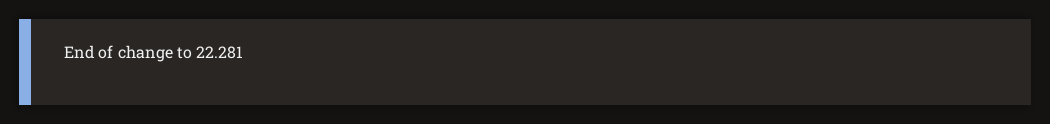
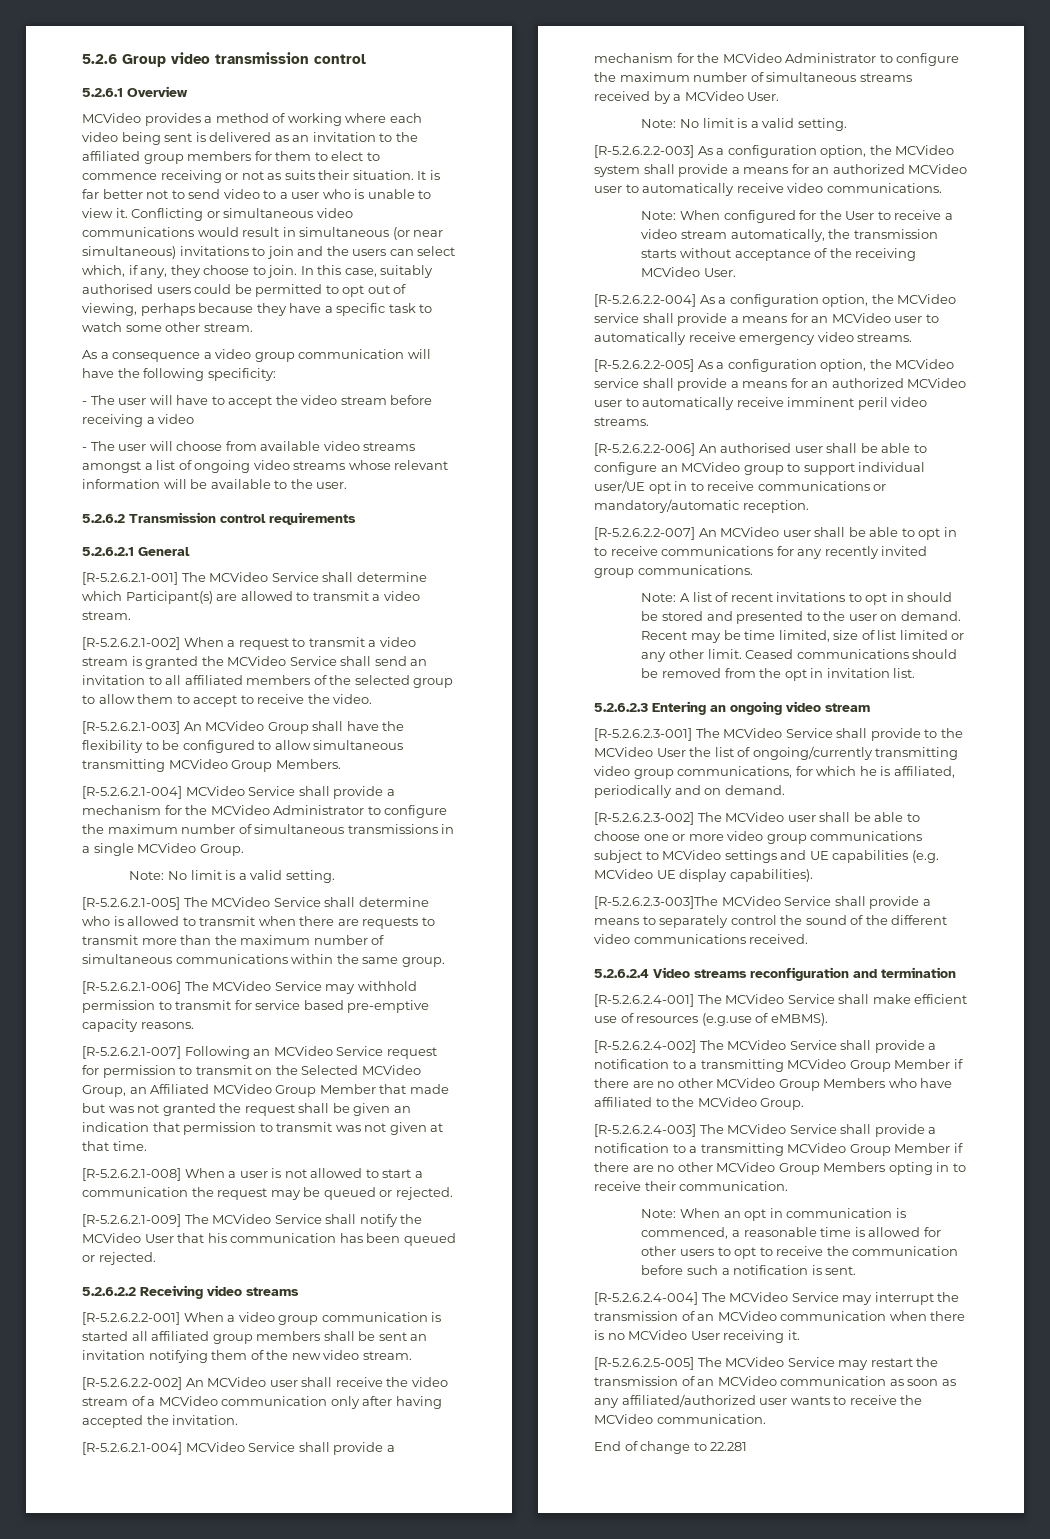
+ 5.2.6 Group video transmission control
+ 5.2.6.1 Overview
+ MCVideo provides a method of working where each video being sent is delivered as an invitation to the affiliated group members for them to elect to commence receiving or not as suits their situation. It is far better not to send video to a user who is unable to view it. Conflicting or simultaneous video communications would result in simultaneous (or near simultaneous) invitations to join and the users can select which, if any, they choose to join. In this case, suitably authorised users could be permitted to opt out of viewing, perhaps because they have a specific task to watch some other stream.
+ As a consequence a video group communication will have the following specificity:
+ - The user will have to accept the video stream before receiving a video
+ - The user will choose from available video streams amongst a list of ongoing video streams whose relevant information will be available to the user.
+ 5.2.6.2 Transmission control requirements
+ 5.2.6.2.1 General
+ [R-5.2.6.2.1-001] The MCVideo Service shall determine which Participant(s) are allowed to transmit a video stream.
+ [R-5.2.6.2.1-002] When a request to transmit a video stream is granted the MCVideo Service shall send an invitation to all affiliated members of the selected group to allow them to accept to receive the video.
+ [R-5.2.6.2.1-003] An MCVideo Group shall have the flexibility to be configured to allow simultaneous transmitting MCVideo Group Members.
+ [R-5.2.6.2.1-004] MCVideo Service shall provide a mechanism for the MCVideo Administrator to configure the maximum number of simultaneous transmissions in a single MCVideo Group.
+ Note: No limit is a valid setting.
+ [R-5.2.6.2.1-005] The MCVideo Service shall determine who is allowed to transmit when there are requests to transmit more than the maximum number of simultaneous communications within the same group.
+ [R-5.2.6.2.1-006] The MCVideo Service may withhold permission to transmit for service based pre-emptive capacity reasons.
+ [R-5.2.6.2.1-007] Following an MCVideo Service request for permission to transmit on the Selected MCVideo Group, an Affiliated MCVideo Group Member that made but was not granted the request shall be given an indication that permission to transmit was not given at that time.
+ [R-5.2.6.2.1-008] When a user is not allowed to start a communication the request may be queued or rejected.
+ [R-5.2.6.2.1-009] The MCVideo Service shall notify the MCVideo User that his communication has been queued or rejected.
+ 5.2.6.2.2 Receiving video streams
+ [R-5.2.6.2.2-001] When a video group communication is started all affiliated group members shall be sent an invitation notifying them of the new video stream.
+ [R-5.2.6.2.2-002] An MCVideo user shall receive the video stream of a MCVideo communication only after having accepted the invitation.
+ [R-5.2.6.2.1-004] MCVideo Service shall provide a mechanism for the MCVideo Administrator to configure the maximum number of simultaneous streams received by a MCVideo User.
+ Note: No limit is a valid setting.
+ [R-5.2.6.2.2-003] As a configuration option, the MCVideo system shall provide a means for an authorized MCVideo user to automatically receive video communications.
+ Note: When configured for the User to receive a video stream automatically, the transmission starts without acceptance of the receiving MCVideo User.
+ [R-5.2.6.2.2-004] As a configuration option, the MCVideo service shall provide a means for an MCVideo user to automatically receive emergency video streams.
+ [R-5.2.6.2.2-005] As a configuration option, the MCVideo service shall provide a means for an authorized MCVideo user to automatically receive imminent peril video streams.
+ [R-5.2.6.2.2-006] An authorised user shall be able to configure an MCVideo group to support individual user/UE opt in to receive communications or mandatory/automatic reception.
+ [R-5.2.6.2.2-007] An MCVideo user shall be able to opt in to receive communications for any recently invited group communications.
+ Note: A list of recent invitations to opt in should be stored and presented to the user on demand. Recent may be time limited, size of list limited or any other limit. Ceased communications should be removed from the opt in invitation list.
+ 5.2.6.2.3 Entering an ongoing video stream
+ [R-5.2.6.2.3-001] The MCVideo Service shall provide to the MCVideo User the list of ongoing/currently transmitting video group communications, for which he is affiliated, periodically and on demand.
+ [R-5.2.6.2.3-002] The MCVideo user shall be able to choose one or more video group communications subject to MCVideo settings and UE capabilities (e.g. MCVideo UE display capabilities).
+ [R-5.2.6.2.3-003]The MCVideo Service shall provide a means to separately control the sound of the different video communications received.
+ 5.2.6.2.4 Video streams reconfiguration and termination
+ [R-5.2.6.2.4-001] The MCVideo Service shall make efficient use of resources (e.g.use of eMBMS).
+ [R-5.2.6.2.4-002] The MCVideo Service shall provide a notification to a transmitting MCVideo Group Member if there are no other MCVideo Group Members who have affiliated to the MCVideo Group.
+ [R-5.2.6.2.4-003] The MCVideo Service shall provide a notification to a transmitting MCVideo Group Member if there are no other MCVideo Group Members opting in to receive their communication.
+ Note: When an opt in communication is commenced, a reasonable time is allowed for other users to opt to receive the communication before such a notification is sent.
+ [R-5.2.6.2.4-004] The MCVideo Service may interrupt the transmission of an MCVideo communication when there is no MCVideo User receiving it.
+ [R-5.2.6.2.5-005] The MCVideo Service may restart the transmission of an MCVideo communication as soon as any affiliated/authorized user wants to receive the MCVideo communication.

